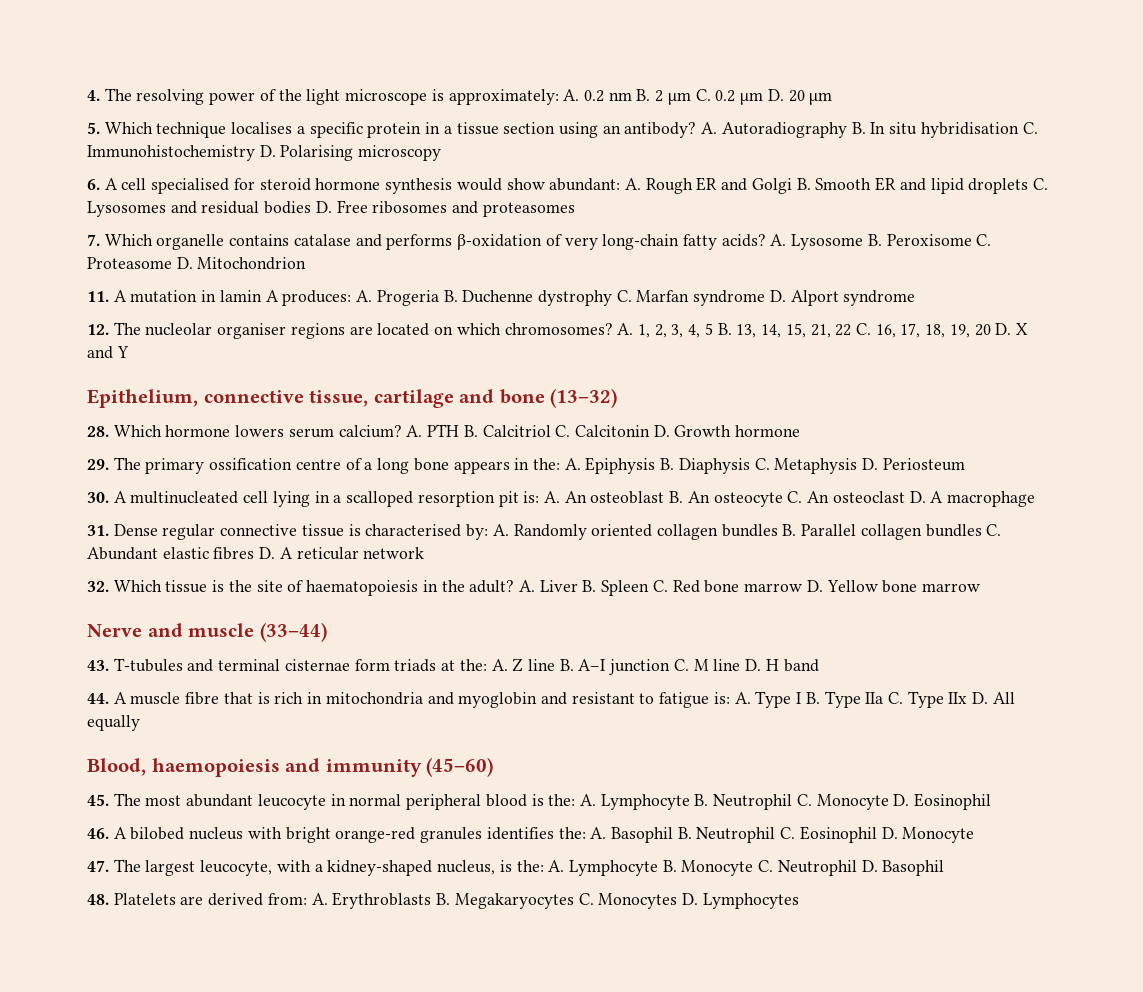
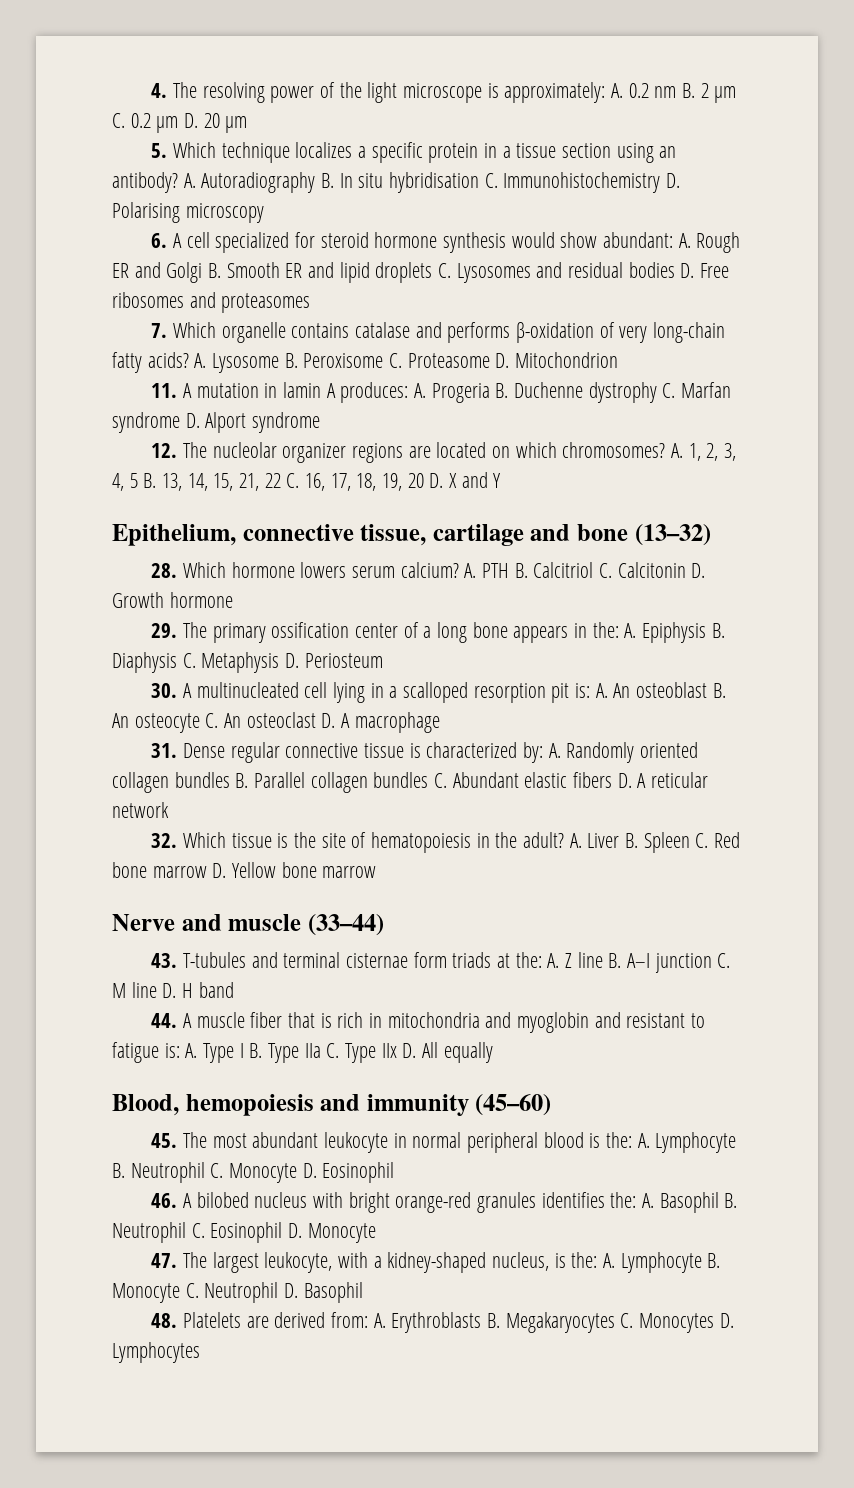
- 5. Which technique localises a specific protein in a tissue section using an antibody?
+ 5. Which technique localizes a specific protein in a tissue section using an antibody?
- 6. A cell specialised for steroid hormone synthesis would show abundant: A. Rough ER and Golgi B. Smooth ER and lipid droplets C. Lysosomes and residual bodies D. Free ribosomes and proteasomes
+ 6. A cell specialized for steroid hormone synthesis would show abundant: A. Rough ER and Golgi B. Smooth ER and lipid droplets C. Lysosomes and residual bodies D. Free ribosomes and proteasomes
- 12. The nucleolar organiser regions are located on which chromosomes?
+ 12. The nucleolar organizer regions are located on which chromosomes?
- 29. The primary ossification centre of a long bone appears in the: A. Epiphysis B. Diaphysis C. Metaphysis D. Periosteum
+ 29. The primary ossification center of a long bone appears in the: A. Epiphysis B. Diaphysis C. Metaphysis D. Periosteum
- 31. Dense regular connective tissue is characterised by: A. Randomly oriented collagen bundles B. Parallel collagen bundles C. Abundant elastic fibres D. A reticular network
+ 31. Dense regular connective tissue is characterized by: A. Randomly oriented collagen bundles B. Parallel collagen bundles C. Abundant elastic fibers D. A reticular network
- 32. Which tissue is the site of haematopoiesis in the adult?
+ 32. Which tissue is the site of hematopoiesis in the adult?
- 44. A muscle fibre that is rich in mitochondria and myoglobin and resistant to fatigue is: A. Type I B. Type IIa C. Type IIx D. All equally
+ 44. A muscle fiber that is rich in mitochondria and myoglobin and resistant to fatigue is: A. Type I B. Type IIa C. Type IIx D. All equally
- Blood, haemopoiesis and immunity (45–60)
+ Blood, hemopoiesis and immunity (45–60)
- 45. The most abundant leucocyte in normal peripheral blood is the: A. Lymphocyte B. Neutrophil C. Monocyte D. Eosinophil
+ 45. The most abundant leukocyte in normal peripheral blood is the: A. Lymphocyte B. Neutrophil C. Monocyte D. Eosinophil
- 47. The largest leucocyte, with a kidney-shaped nucleus, is the: A. Lymphocyte B. Monocyte C. Neutrophil D. Basophil
+ 47. The largest leukocyte, with a kidney-shaped nucleus, is the: A. Lymphocyte B. Monocyte C. Neutrophil D. Basophil

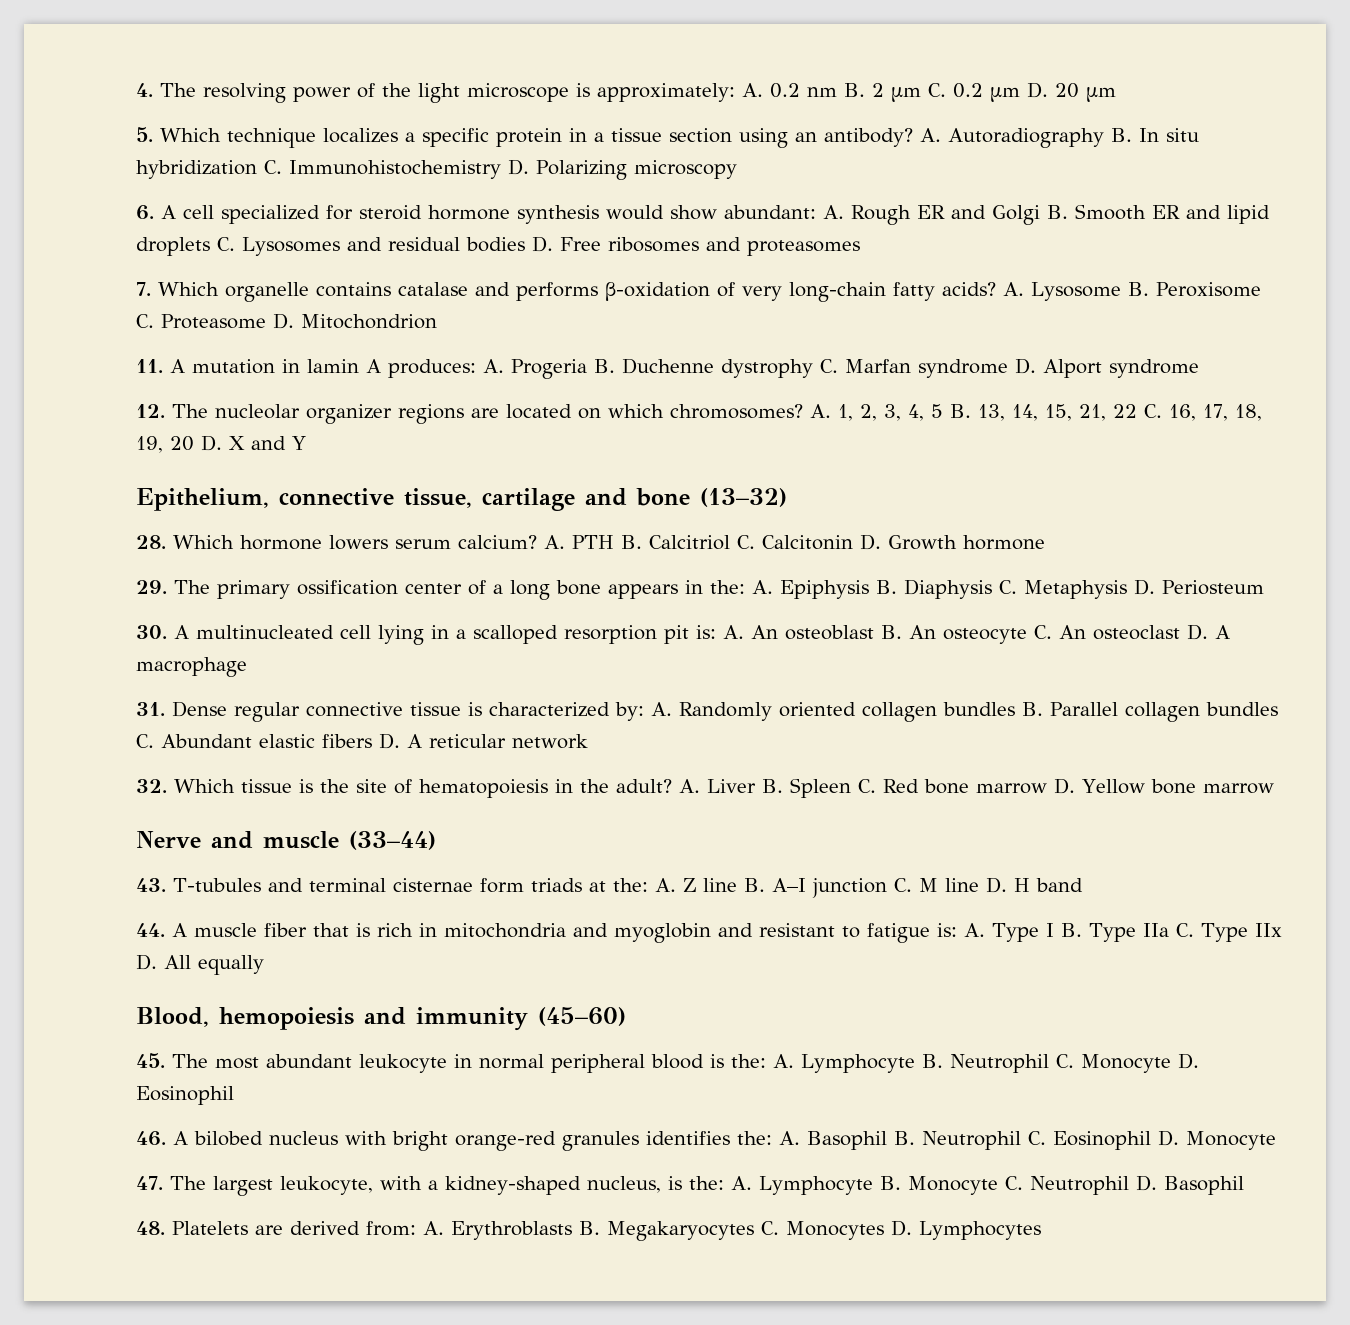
- A. Autoradiography B. In situ hybridisation C. Immunohistochemistry D. Polarising microscopy
+ A. Autoradiography B. In situ hybridization C. Immunohistochemistry D. Polarizing microscopy

